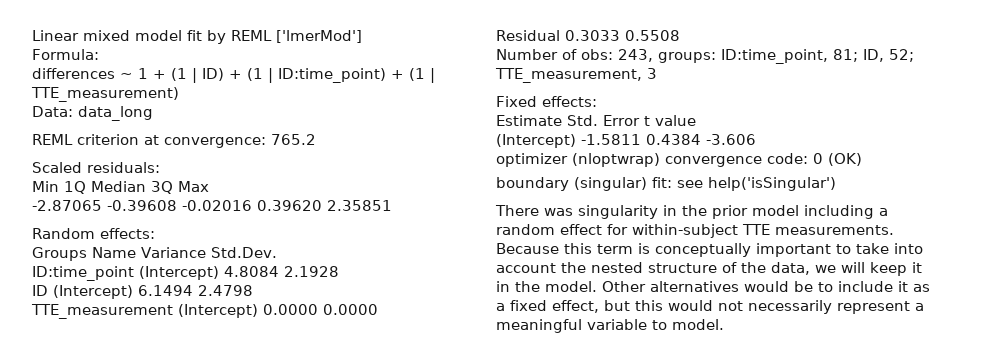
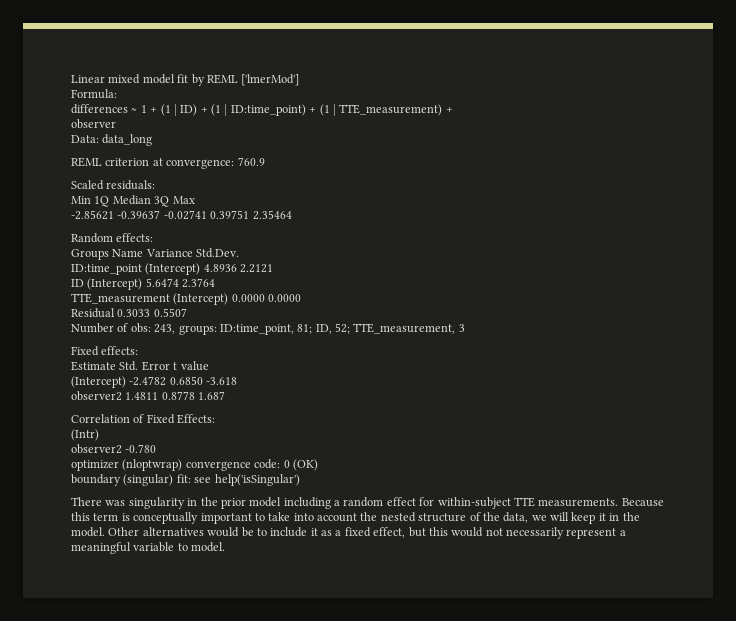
- differences ~ 1 + (1 | ID) + (1 | ID:time_point) + (1 | TTE_measurement)
+ differences ~ 1 + (1 | ID) + (1 | ID:time_point) + (1 | TTE_measurement) +
+ observer
- REML criterion at convergence: 765.2
+ REML criterion at convergence: 760.9
- -2.87065 -0.39608 -0.02016 0.39620 2.35851
+ -2.85621 -0.39637 -0.02741 0.39751 2.35464
- ID:time_point (Intercept) 4.8084 2.1928
+ ID:time_point (Intercept) 4.8936 2.2121
- ID (Intercept) 6.1494 2.4798
+ ID (Intercept) 5.6474 2.3764
- Residual 0.3033 0.5508
+ Residual 0.3033 0.5507
- (Intercept) -1.5811 0.4384 -3.606
+ (Intercept) -2.4782 0.6850 -3.618
+ observer2 1.4811 0.8778 1.687
+ Correlation of Fixed Effects:
+ (Intr)
+ observer2 -0.780

